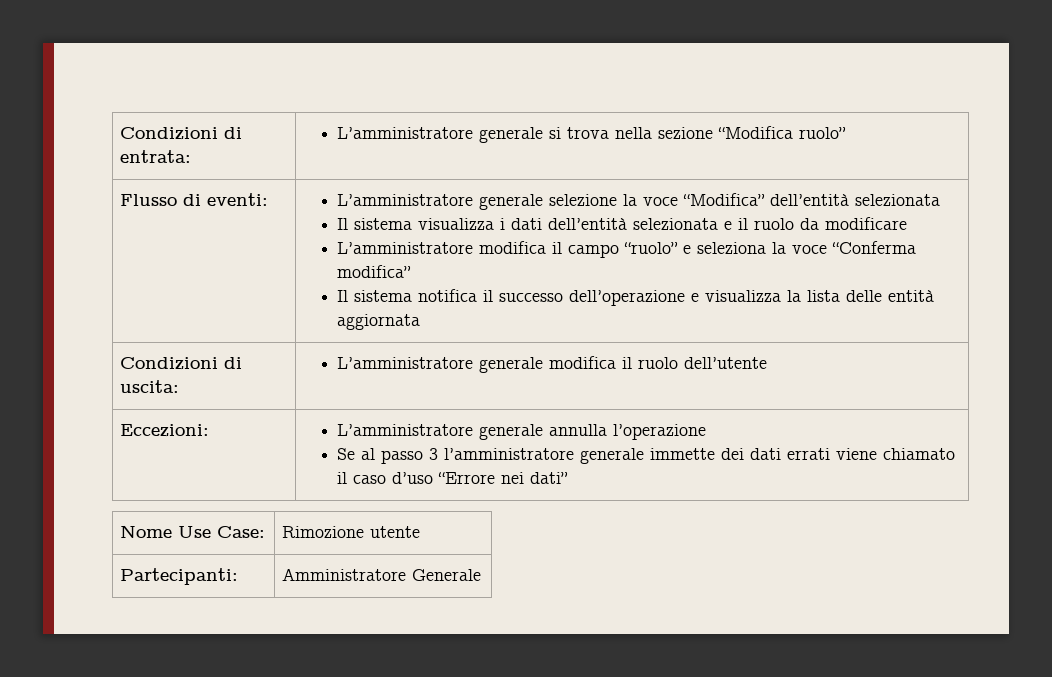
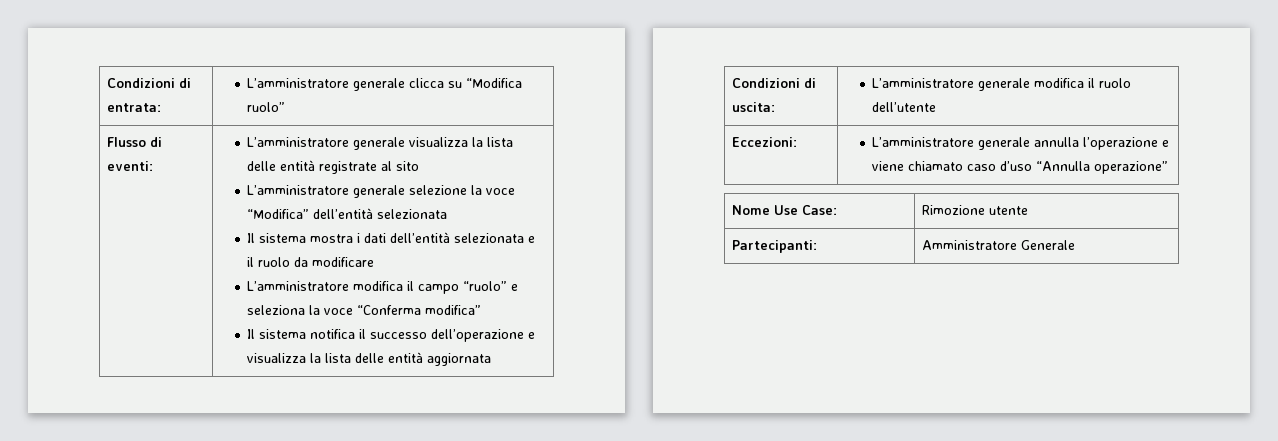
- Condizioni di entrata: | L’amministratore generale si trova nella sezione “Modifica ruolo”
+ Condizioni di entrata: | L’amministratore generale clicca su “Modifica ruolo”
+ L’amministratore generale visualizza la lista delle entità registrate al sito
- Il sistema visualizza i dati dell’entità selezionata e il ruolo da modificare
+ Il sistema mostra i dati dell’entità selezionata e il ruolo da modificare
- Eccezioni: | L’amministratore generale annulla l’operazione
- Se al passo 3 l’amministratore generale immette dei dati errati viene chiamato il caso d’uso “Errore nei dati”
+ Eccezioni: | L’amministratore generale annulla l’operazione e viene chiamato caso d’uso “Annulla operazione”

